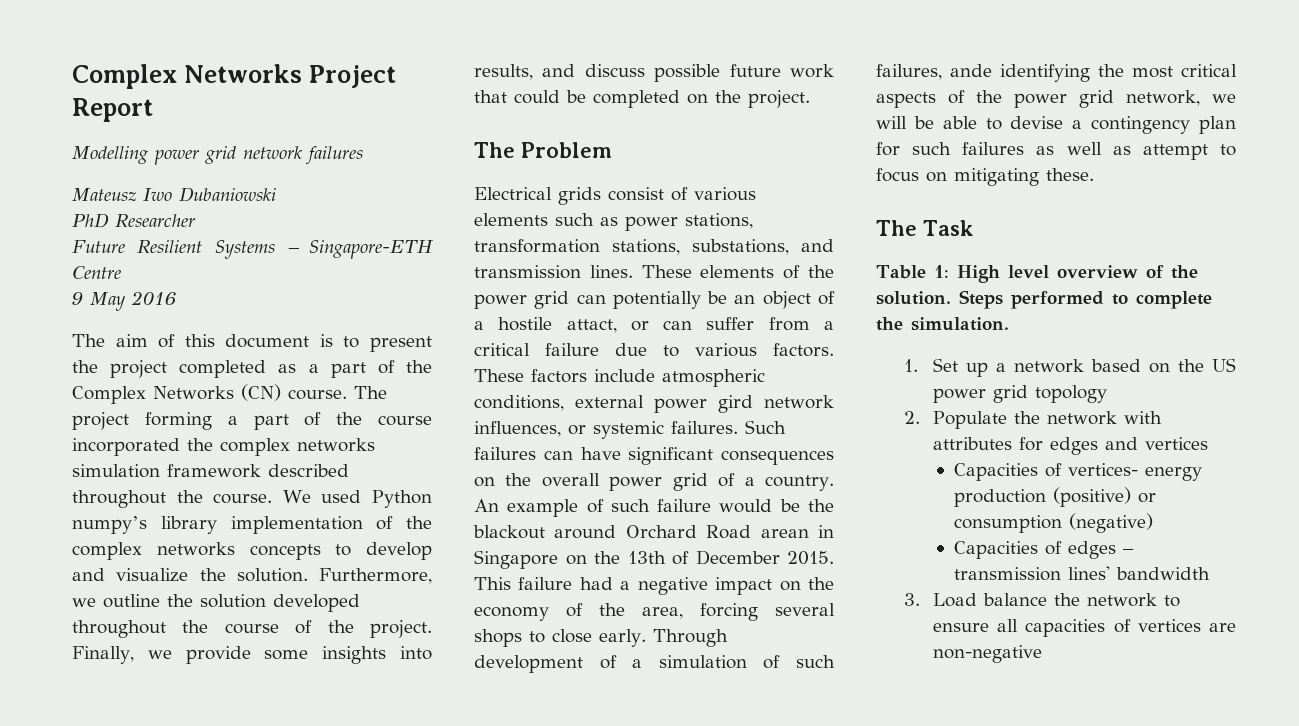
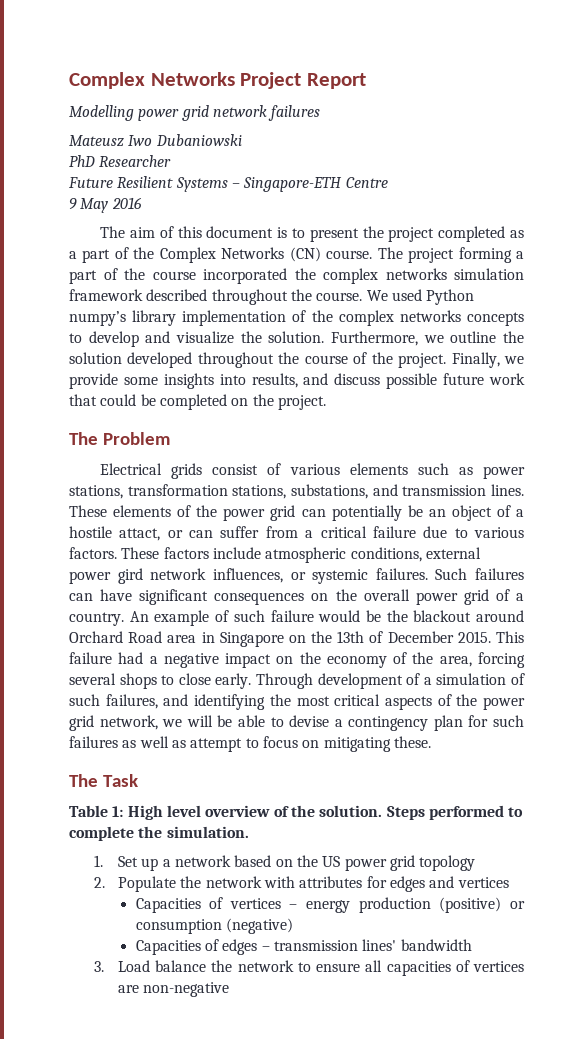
- An example of such failure would be the blackout around Orchard Road arean in Singapore on the 13th of December 2015.
+ An example of such failure would be the blackout around Orchard Road area in Singapore on the 13th of December 2015.
- Through development of a simulation of such failures, ande identifying the most critical aspects of the power grid network, we will be able to devise a contingency plan for such failures as well as attempt to focus on mitigating these.
+ Through development of a simulation of such failures, and identifying the most critical aspects of the power grid network, we will be able to devise a contingency plan for such failures as well as attempt to focus on mitigating these.
- Capacities of vertices- energy production (positive) or consumption (negative)
+ Capacities of vertices – energy production (positive) or consumption (negative)

